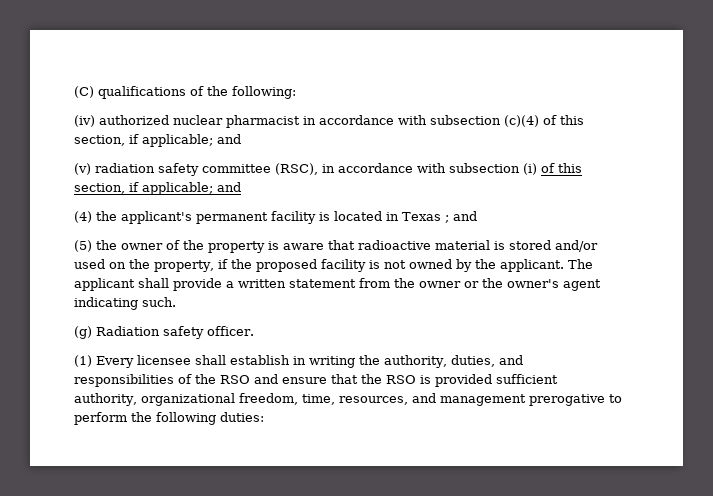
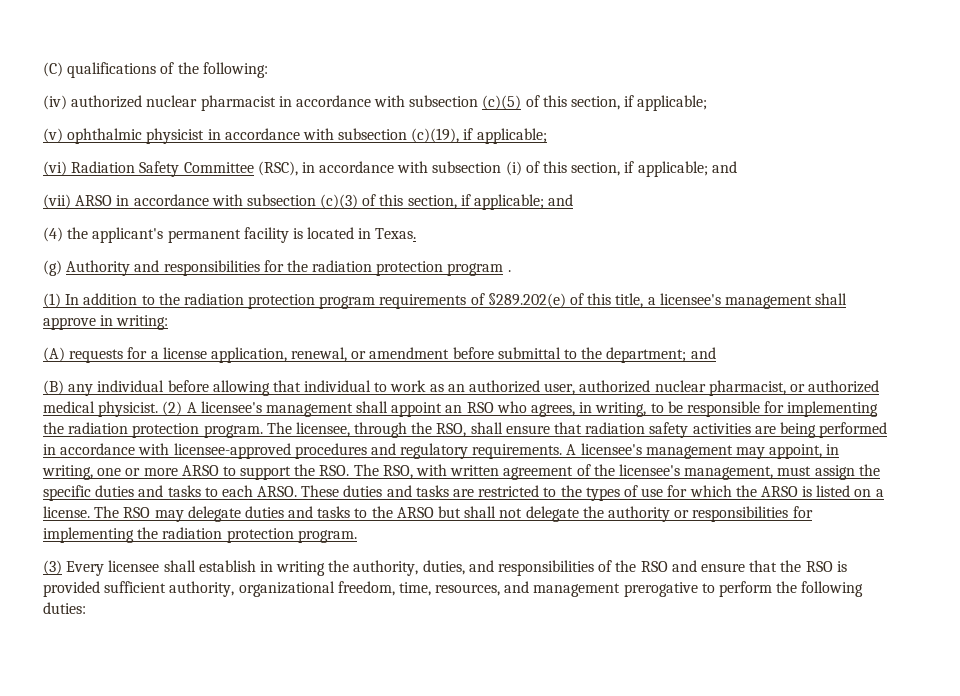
- (iv) authorized nuclear pharmacist in accordance with subsection (c)(4) of this section, if applicable; and
- (v) radiation safety committee (RSC), in accordance with subsection (i) of this section, if applicable; and
+ (iv) authorized nuclear pharmacist in accordance with subsection (c)(5) of this section, if applicable;
+ (v) ophthalmic physicist in accordance with subsection (c)(19), if applicable;
+ (vi) Radiation Safety Committee (RSC), in accordance with subsection (i) of this section, if applicable; and
+ (vii) ARSO in accordance with subsection (c)(3) of this section, if applicable; and
- (4) the applicant's permanent facility is located in Texas ; and
- (5) the owner of the property is aware that radioactive material is stored and/or used on the property, if the proposed facility is not owned by the applicant. The applicant shall provide a written statement from the owner or the owner's agent indicating such.
- (g) Radiation safety officer.
- (1) Every licensee shall establish in writing the authority, duties, and responsibilities of the RSO and ensure that the RSO is provided sufficient authority, organizational freedom, time, resources, and management prerogative to perform the following duties:
+ (4) the applicant's permanent facility is located in Texas.
+ (g) Authority and responsibilities for the radiation protection program .
+ (1) In addition to the radiation protection program requirements of §289.202(e) of this title, a licensee's management shall approve in writing:
+ (A) requests for a license application, renewal, or amendment before submittal to the department; and
+ (B) any individual before allowing that individual to work as an authorized user, authorized nuclear pharmacist, or authorized medical physicist. (2) A licensee's management shall appoint an RSO who agrees, in writing, to be responsible for implementing the radiation protection program. The licensee, through the RSO, shall ensure that radiation safety activities are being performed in accordance with licensee-approved procedures and regulatory requirements. A licensee's management may appoint, in writing, one or more ARSO to support the RSO. The RSO, with written agreement of the licensee's management, must assign the specific duties and tasks to each ARSO. These duties and tasks are restricted to the types of use for which the ARSO is listed on a license. The RSO may delegate duties and tasks to the ARSO but shall not delegate the authority or responsibilities for implementing the radiation protection program.
+ (3) Every licensee shall establish in writing the authority, duties, and responsibilities of the RSO and ensure that the RSO is provided sufficient authority, organizational freedom, time, resources, and management prerogative to perform the following duties:

